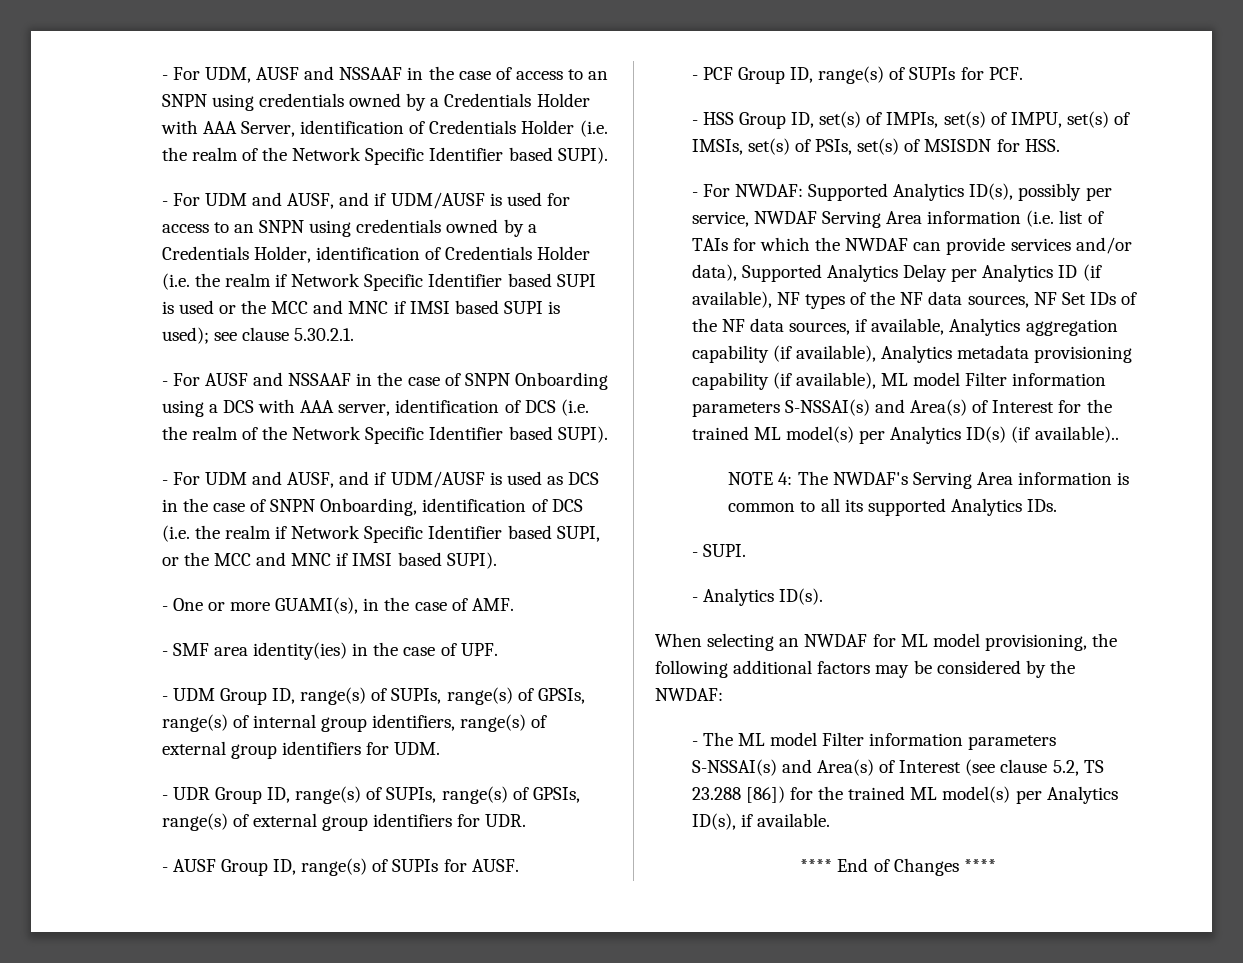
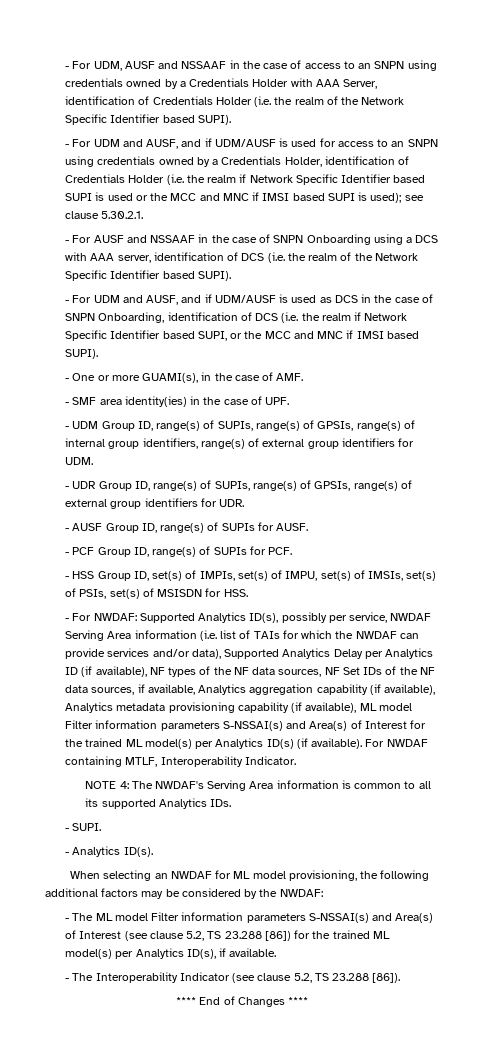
- Supported Analytics ID(s), possibly per service, NWDAF Serving Area information (i.e. list of TAIs for which the NWDAF can provide services and/or data), Supported Analytics Delay per Analytics ID (if available), NF types of the NF data sources, NF Set IDs of the NF data sources, if available, Analytics aggregation capability (if available), Analytics metadata provisioning capability (if available), ML model Filter information parameters S-NSSAI(s) and Area(s) of Interest for the trained ML model(s) per Analytics ID(s) (if available)..
+ Supported Analytics ID(s), possibly per service, NWDAF Serving Area information (i.e. list of TAIs for which the NWDAF can provide services and/or data), Supported Analytics Delay per Analytics ID (if available), NF types of the NF data sources, NF Set IDs of the NF data sources, if available, Analytics aggregation capability (if available), Analytics metadata provisioning capability (if available), ML model Filter information parameters S-NSSAI(s) and Area(s) of Interest for the trained ML model(s) per Analytics ID(s) (if available). For NWDAF containing MTLF, Interoperability Indicator.
+ - The Interoperability Indicator (see clause 5.2, TS 23.288 [86]).

